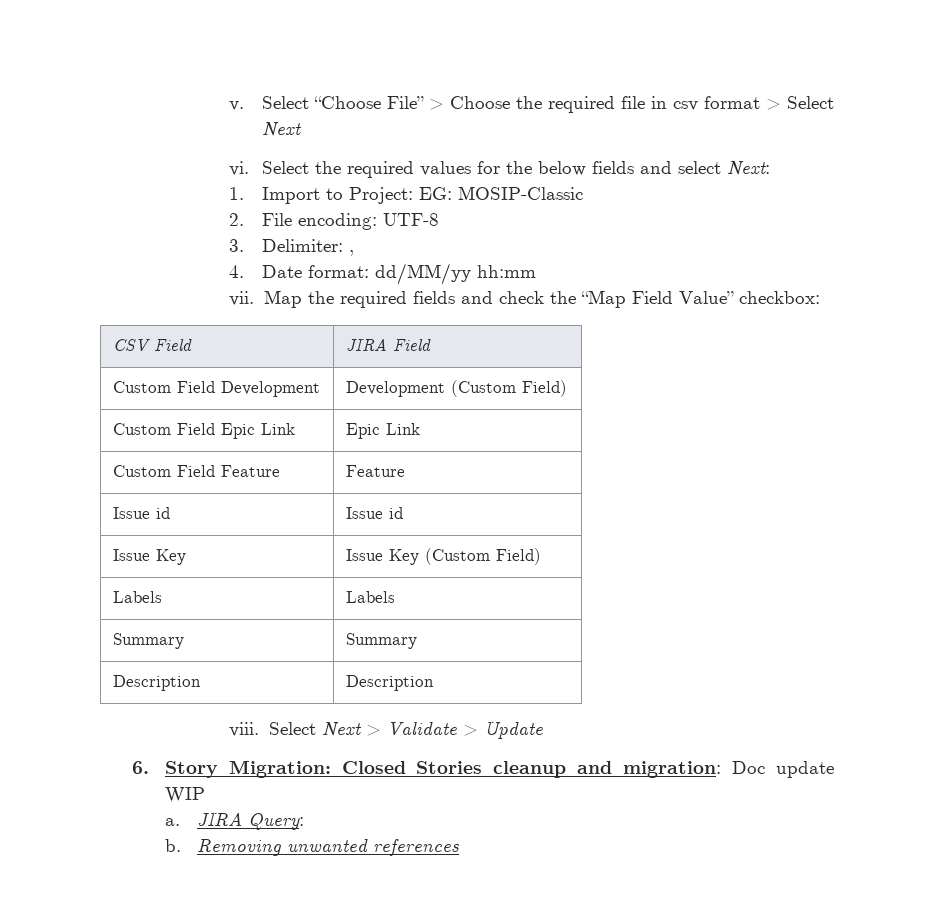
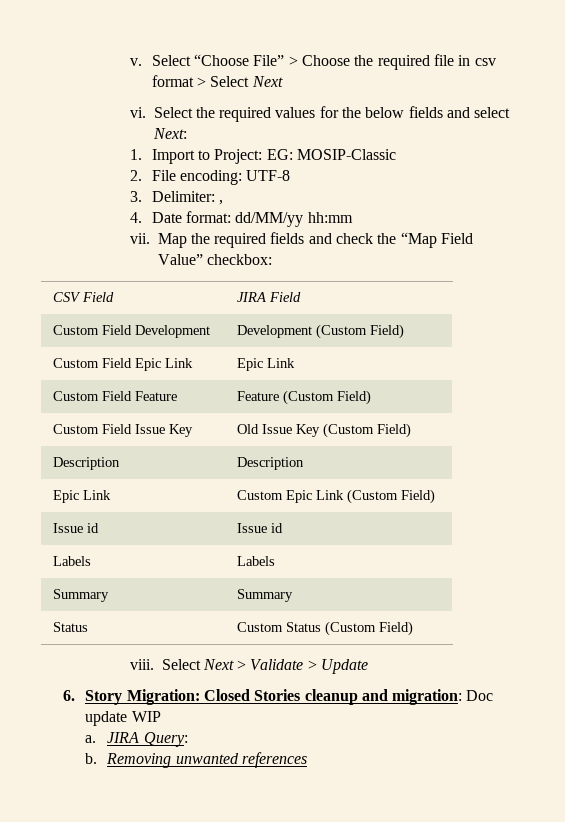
- Custom Field Feature | Feature
+ Custom Field Feature | Feature (Custom Field)
+ Custom Field Issue Key | Old Issue Key (Custom Field)
+ Description | Description
+ Epic Link | Custom Epic Link (Custom Field)
  Issue id | Issue id
- Issue Key | Issue Key (Custom Field)
- Description | Description
+ Status | Custom Status (Custom Field)

